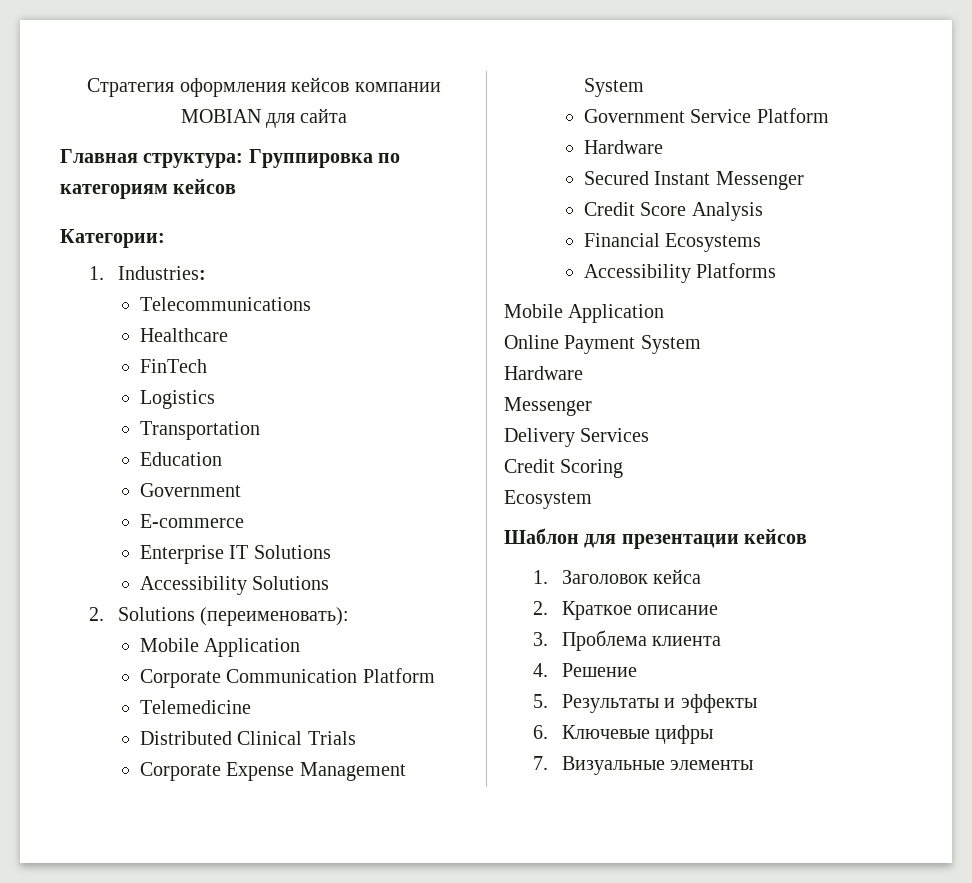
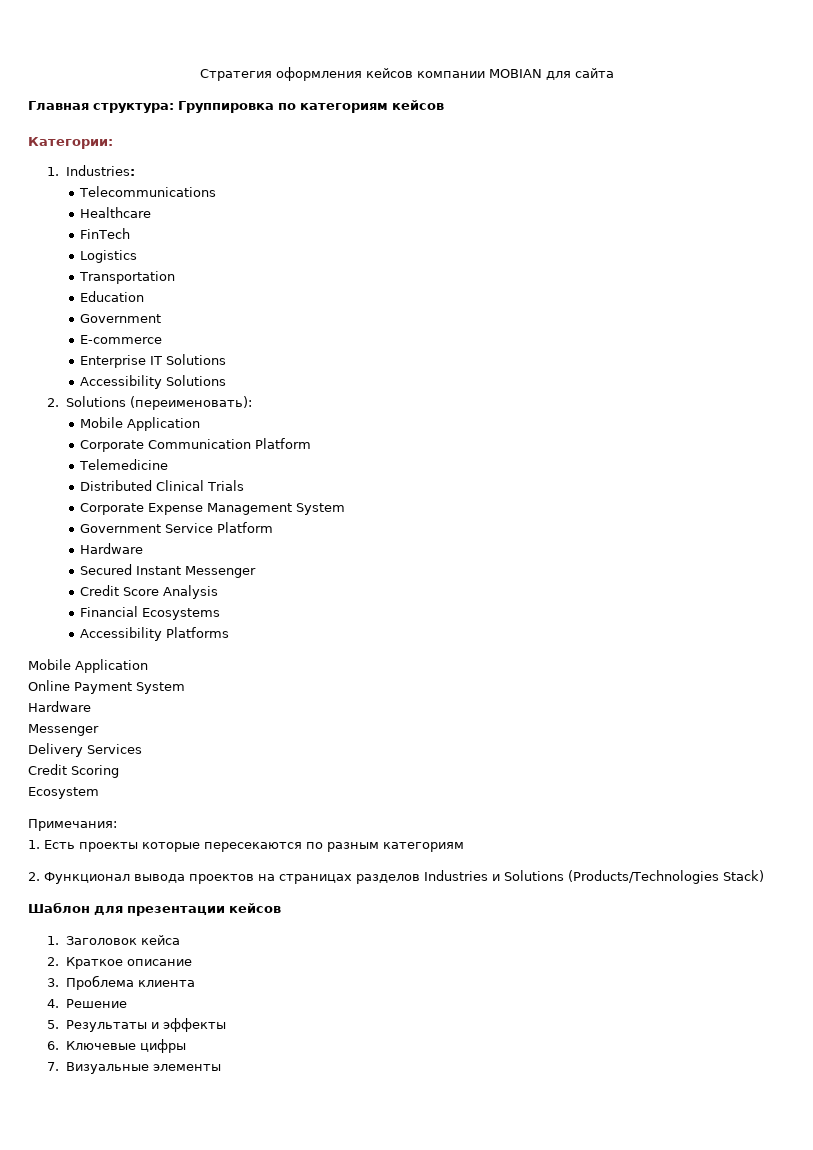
+ Примечания:
+ 1. Есть проекты которые пересекаются по разным категориям
+ 2. Функционал вывода проектов на страницах разделов Industries и Solutions (Products/Technologies Stack)

